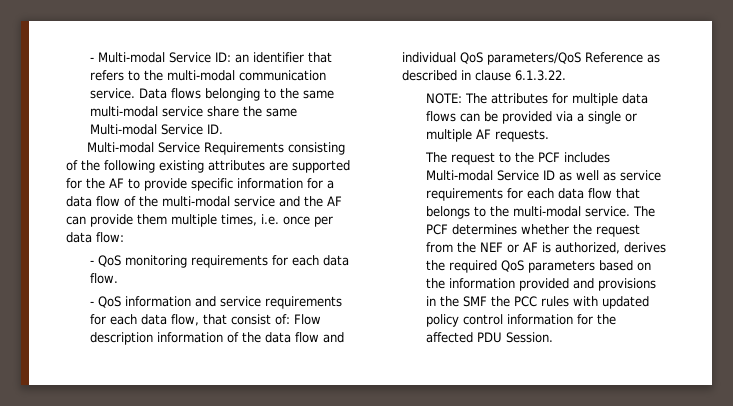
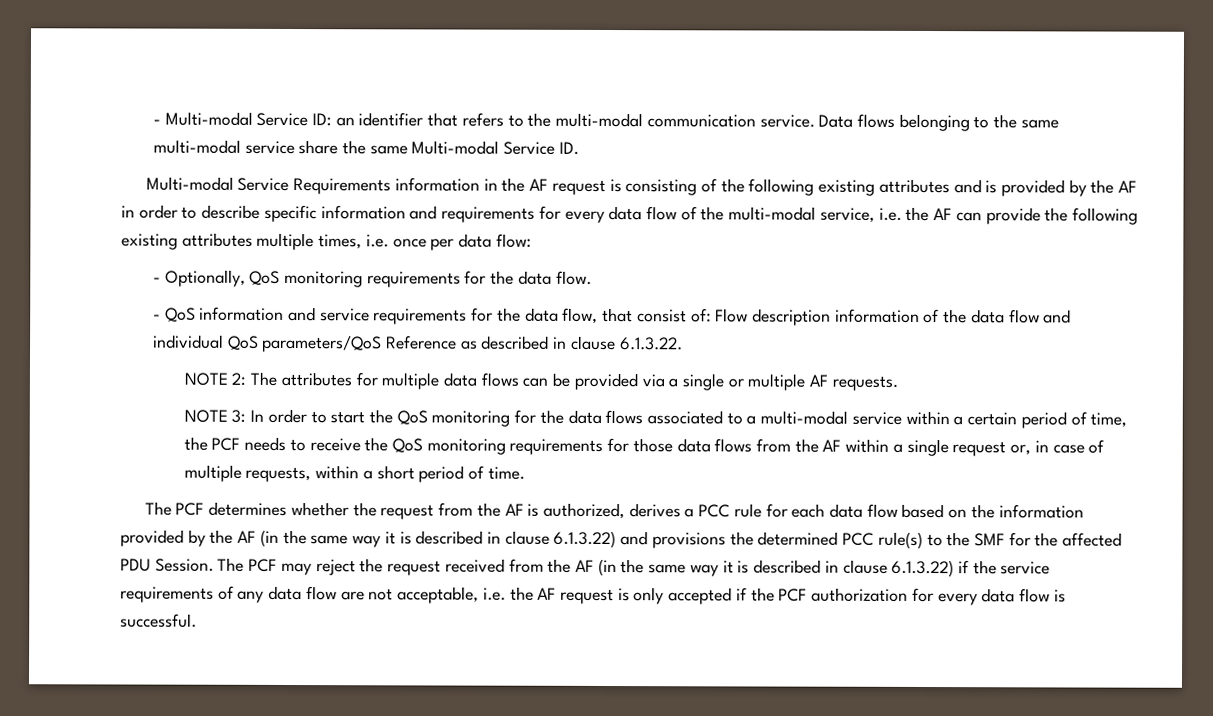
- Multi-modal Service Requirements consisting of the following existing attributes are supported for the AF to provide specific information for a data flow of the multi-modal service and the AF can provide them multiple times, i.e. once per data flow:
+ Multi-modal Service Requirements information in the AF request is consisting of the following existing attributes and is provided by the AF in order to describe specific information and requirements for every data flow of the multi-modal service, i.e. the AF can provide the following existing attributes multiple times, i.e. once per data flow:
- - QoS monitoring requirements for each data flow.
+ - Optionally, QoS monitoring requirements for the data flow.
- - QoS information and service requirements for each data flow, that consist of: Flow description information of the data flow and individual QoS parameters/QoS Reference as described in clause 6.1.3.22.
+ - QoS information and service requirements for the data flow, that consist of: Flow description information of the data flow and individual QoS parameters/QoS Reference as described in clause 6.1.3.22.
- NOTE: The attributes for multiple data flows can be provided via a single or multiple AF requests.
+ NOTE 2: The attributes for multiple data flows can be provided via a single or multiple AF requests.
- The request to the PCF includes Multi-modal Service ID as well as service requirements for each data flow that belongs to the multi-modal service. The PCF determines whether the request from the NEF or AF is authorized, derives the required QoS parameters based on the information provided and provisions in the SMF the PCC rules with updated policy control information for the affected PDU Session.
+ NOTE 3: In order to start the QoS monitoring for the data flows associated to a multi-modal service within a certain period of time, the PCF needs to receive the QoS monitoring requirements for those data flows from the AF within a single request or, in case of multiple requests, within a short period of time.
+ The PCF determines whether the request from the AF is authorized, derives a PCC rule for each data flow based on the information provided by the AF (in the same way it is described in clause 6.1.3.22) and provisions the determined PCC rule(s) to the SMF for the affected PDU Session.
+ The PCF may reject the request received from the AF (in the same way it is described in clause 6.1.3.22) if the service requirements of any data flow are not acceptable, i.e. the AF request is only accepted if the PCF authorization for every data flow is successful.

